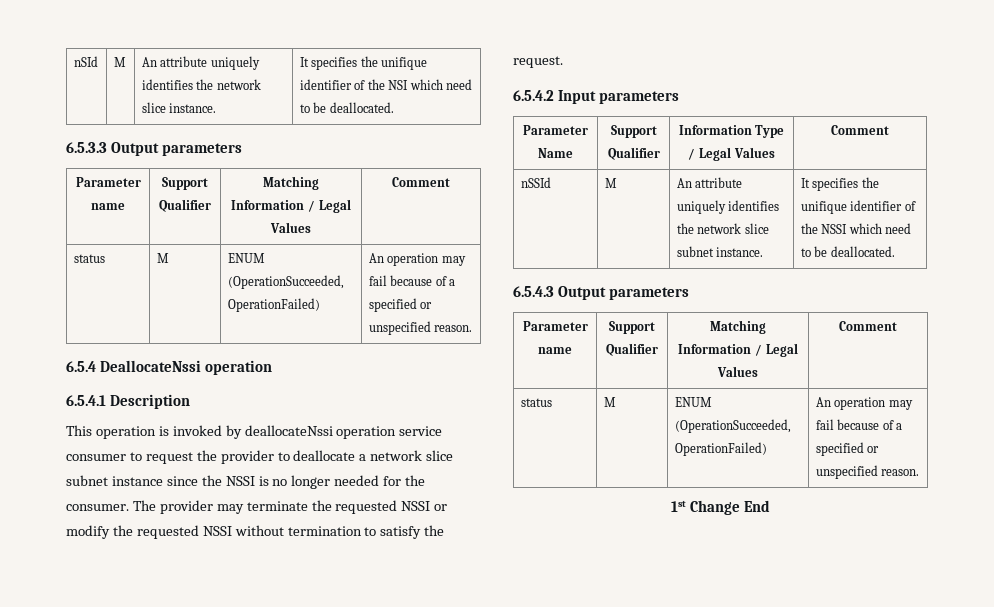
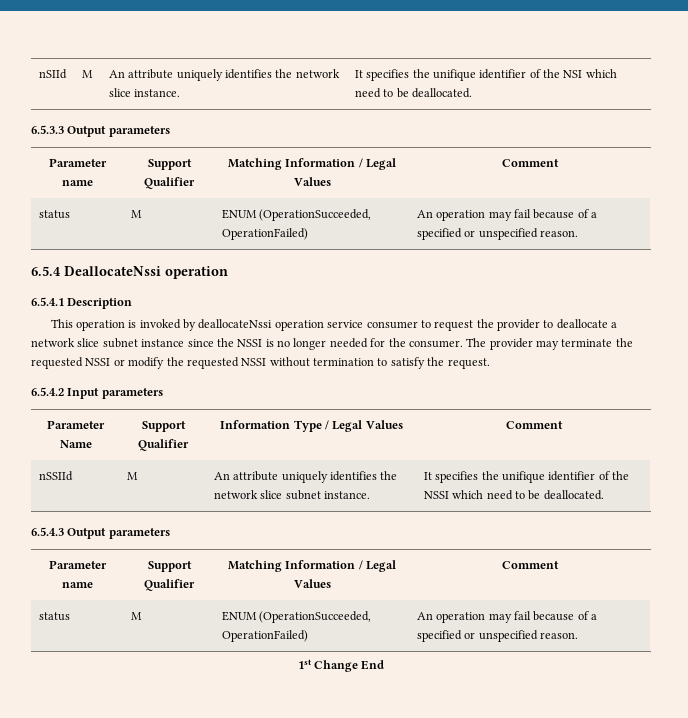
- nSId | M | An attribute uniquely identifies the network slice instance. | It specifies the unifique identifier of the NSI which need to be deallocated.
+ nSIId | M | An attribute uniquely identifies the network slice instance. | It specifies the unifique identifier of the NSI which need to be deallocated.
- nSSId | M | An attribute uniquely identifies the network slice subnet instance. | It specifies the unifique identifier of the NSSI which need to be deallocated.
+ nSSIId | M | An attribute uniquely identifies the network slice subnet instance. | It specifies the unifique identifier of the NSSI which need to be deallocated.

